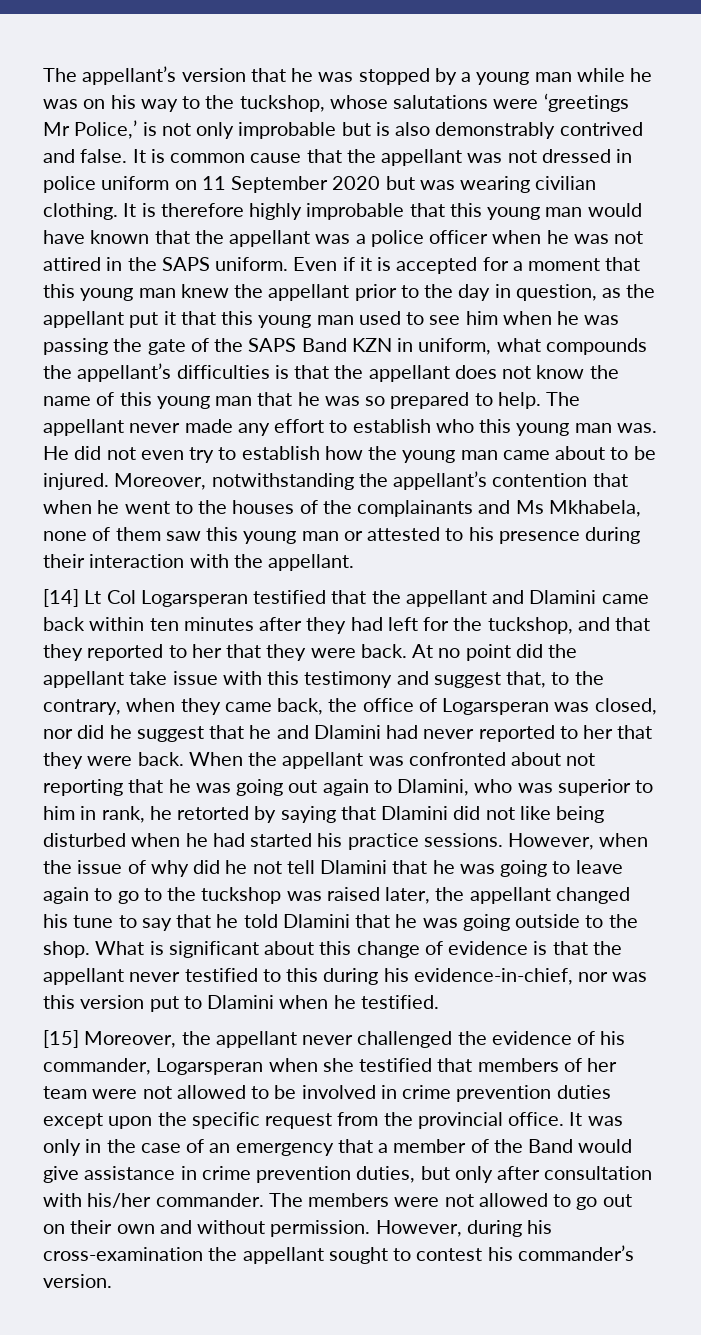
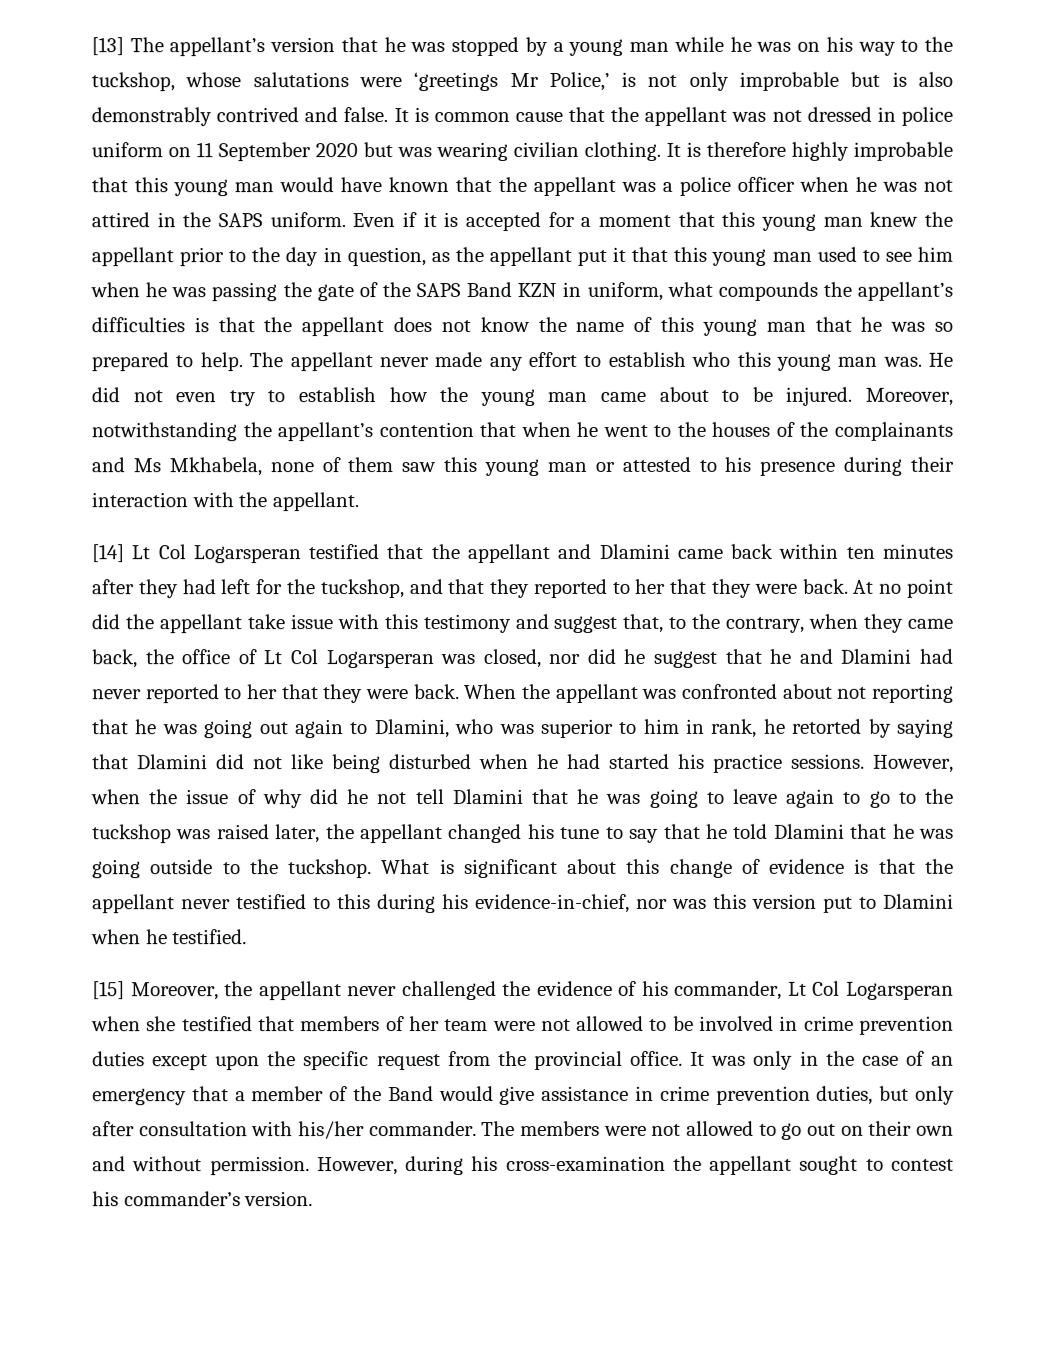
- The appellant’s version that he was stopped by a young man while he was on his way to the tuckshop, whose salutations were ‘greetings Mr Police,’ is not only improbable but is also demonstrably contrived and false.
+ [13] The appellant’s version that he was stopped by a young man while he was on his way to the tuckshop, whose salutations were ‘greetings Mr Police,’ is not only improbable but is also demonstrably contrived and false.
- At no point did the appellant take issue with this testimony and suggest that, to the contrary, when they came back, the office of Logarsperan was closed, nor did he suggest that he and Dlamini had never reported to her that they were back.
+ At no point did the appellant take issue with this testimony and suggest that, to the contrary, when they came back, the office of Lt Col Logarsperan was closed, nor did he suggest that he and Dlamini had never reported to her that they were back.
- However, when the issue of why did he not tell Dlamini that he was going to leave again to go to the tuckshop was raised later, the appellant changed his tune to say that he told Dlamini that he was going outside to the shop.
+ However, when the issue of why did he not tell Dlamini that he was going to leave again to go to the tuckshop was raised later, the appellant changed his tune to say that he told Dlamini that he was going outside to the tuckshop.
- [15] Moreover, the appellant never challenged the evidence of his commander, Logarsperan when she testified that members of her team were not allowed to be involved in crime prevention duties except upon the specific request from the provincial office.
+ [15] Moreover, the appellant never challenged the evidence of his commander, Lt Col Logarsperan when she testified that members of her team were not allowed to be involved in crime prevention duties except upon the specific request from the provincial office.

